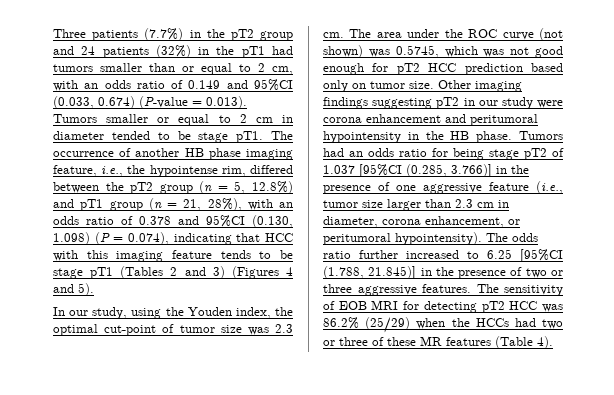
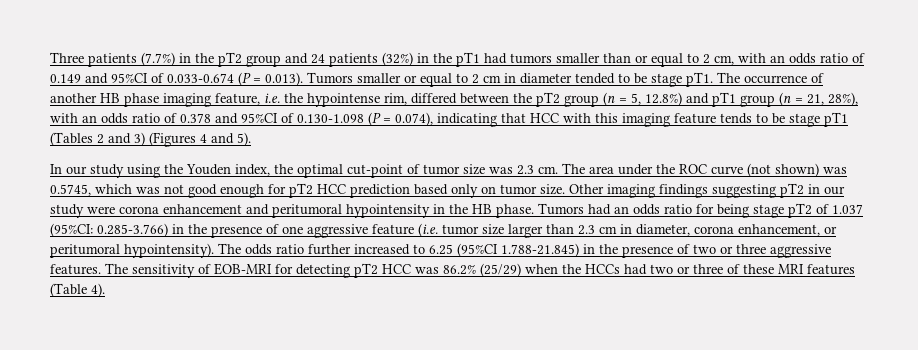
- Three patients (7.7%) in the pT2 group and 24 patients (32%) in the pT1 had tumors smaller than or equal to 2 cm, with an odds ratio of 0.149 and 95%CI (0.033, 0.674) (P-value = 0.013). Tumors smaller or equal to 2 cm in diameter tended to be stage pT1.
+ Three patients (7.7%) in the pT2 group and 24 patients (32%) in the pT1 had tumors smaller than or equal to 2 cm, with an odds ratio of 0.149 and 95%CI of 0.033-0.674 (P = 0.013). Tumors smaller or equal to 2 cm in diameter tended to be stage pT1.
- The occurrence of another HB phase imaging feature, i.e., the hypointense rim, differed between the pT2 group (n = 5, 12.8%) and pT1 group (n = 21, 28%), with an odds ratio of 0.378 and 95%CI (0.130, 1.098) (P = 0.074), indicating that HCC with this imaging feature tends to be stage pT1 (Tables 2 and 3) (Figures 4 and 5).
+ The occurrence of another HB phase imaging feature, i.e. the hypointense rim, differed between the pT2 group (n = 5, 12.8%) and pT1 group (n = 21, 28%), with an odds ratio of 0.378 and 95%CI of 0.130-1.098 (P = 0.074), indicating that HCC with this imaging feature tends to be stage pT1 (Tables 2 and 3) (Figures 4 and 5).
- In our study, using the Youden index, the optimal cut-point of tumor size was 2.3 cm.
+ In our study using the Youden index, the optimal cut-point of tumor size was 2.3 cm.
- Tumors had an odds ratio for being stage pT2 of 1.037 [95%CI (0.285, 3.766)] in the presence of one aggressive feature (i.e., tumor size larger than 2.3 cm in diameter, corona enhancement, or peritumoral hypointensity).
+ Tumors had an odds ratio for being stage pT2 of 1.037 (95%CI: 0.285-3.766) in the presence of one aggressive feature (i.e. tumor size larger than 2.3 cm in diameter, corona enhancement, or peritumoral hypointensity).
- The odds ratio further increased to 6.25 [95%CI (1.788, 21.845)] in the presence of two or three aggressive features.
+ The odds ratio further increased to 6.25 (95%CI 1.788-21.845) in the presence of two or three aggressive features.
- The sensitivity of EOB MRI for detecting pT2 HCC was 86.2% (25/29) when the HCCs had two or three of these MR features (Table 4).
+ The sensitivity of EOB-MRI for detecting pT2 HCC was 86.2% (25/29) when the HCCs had two or three of these MRI features (Table 4).

